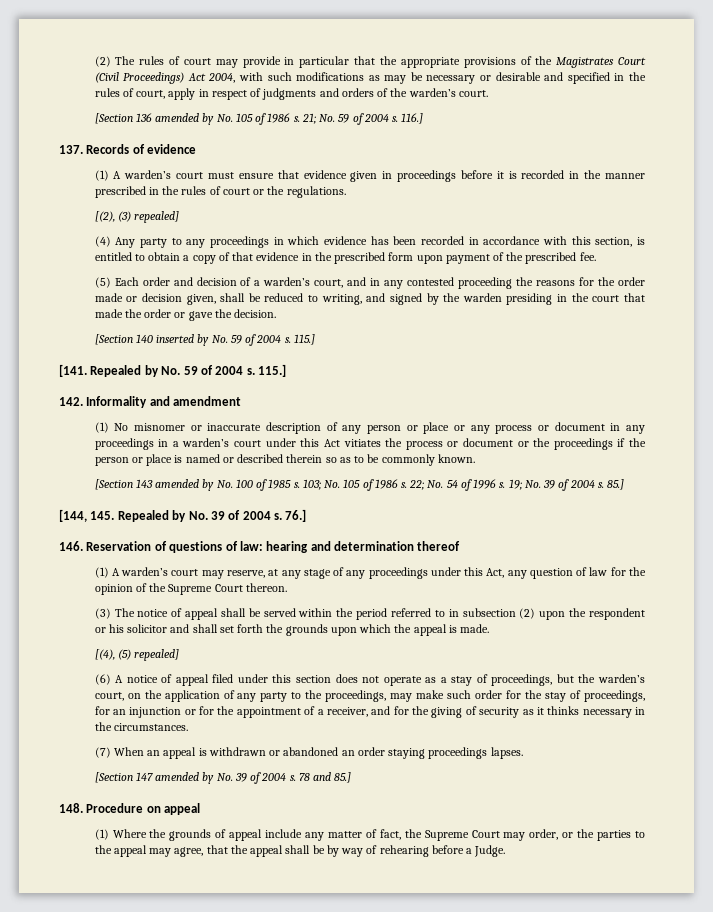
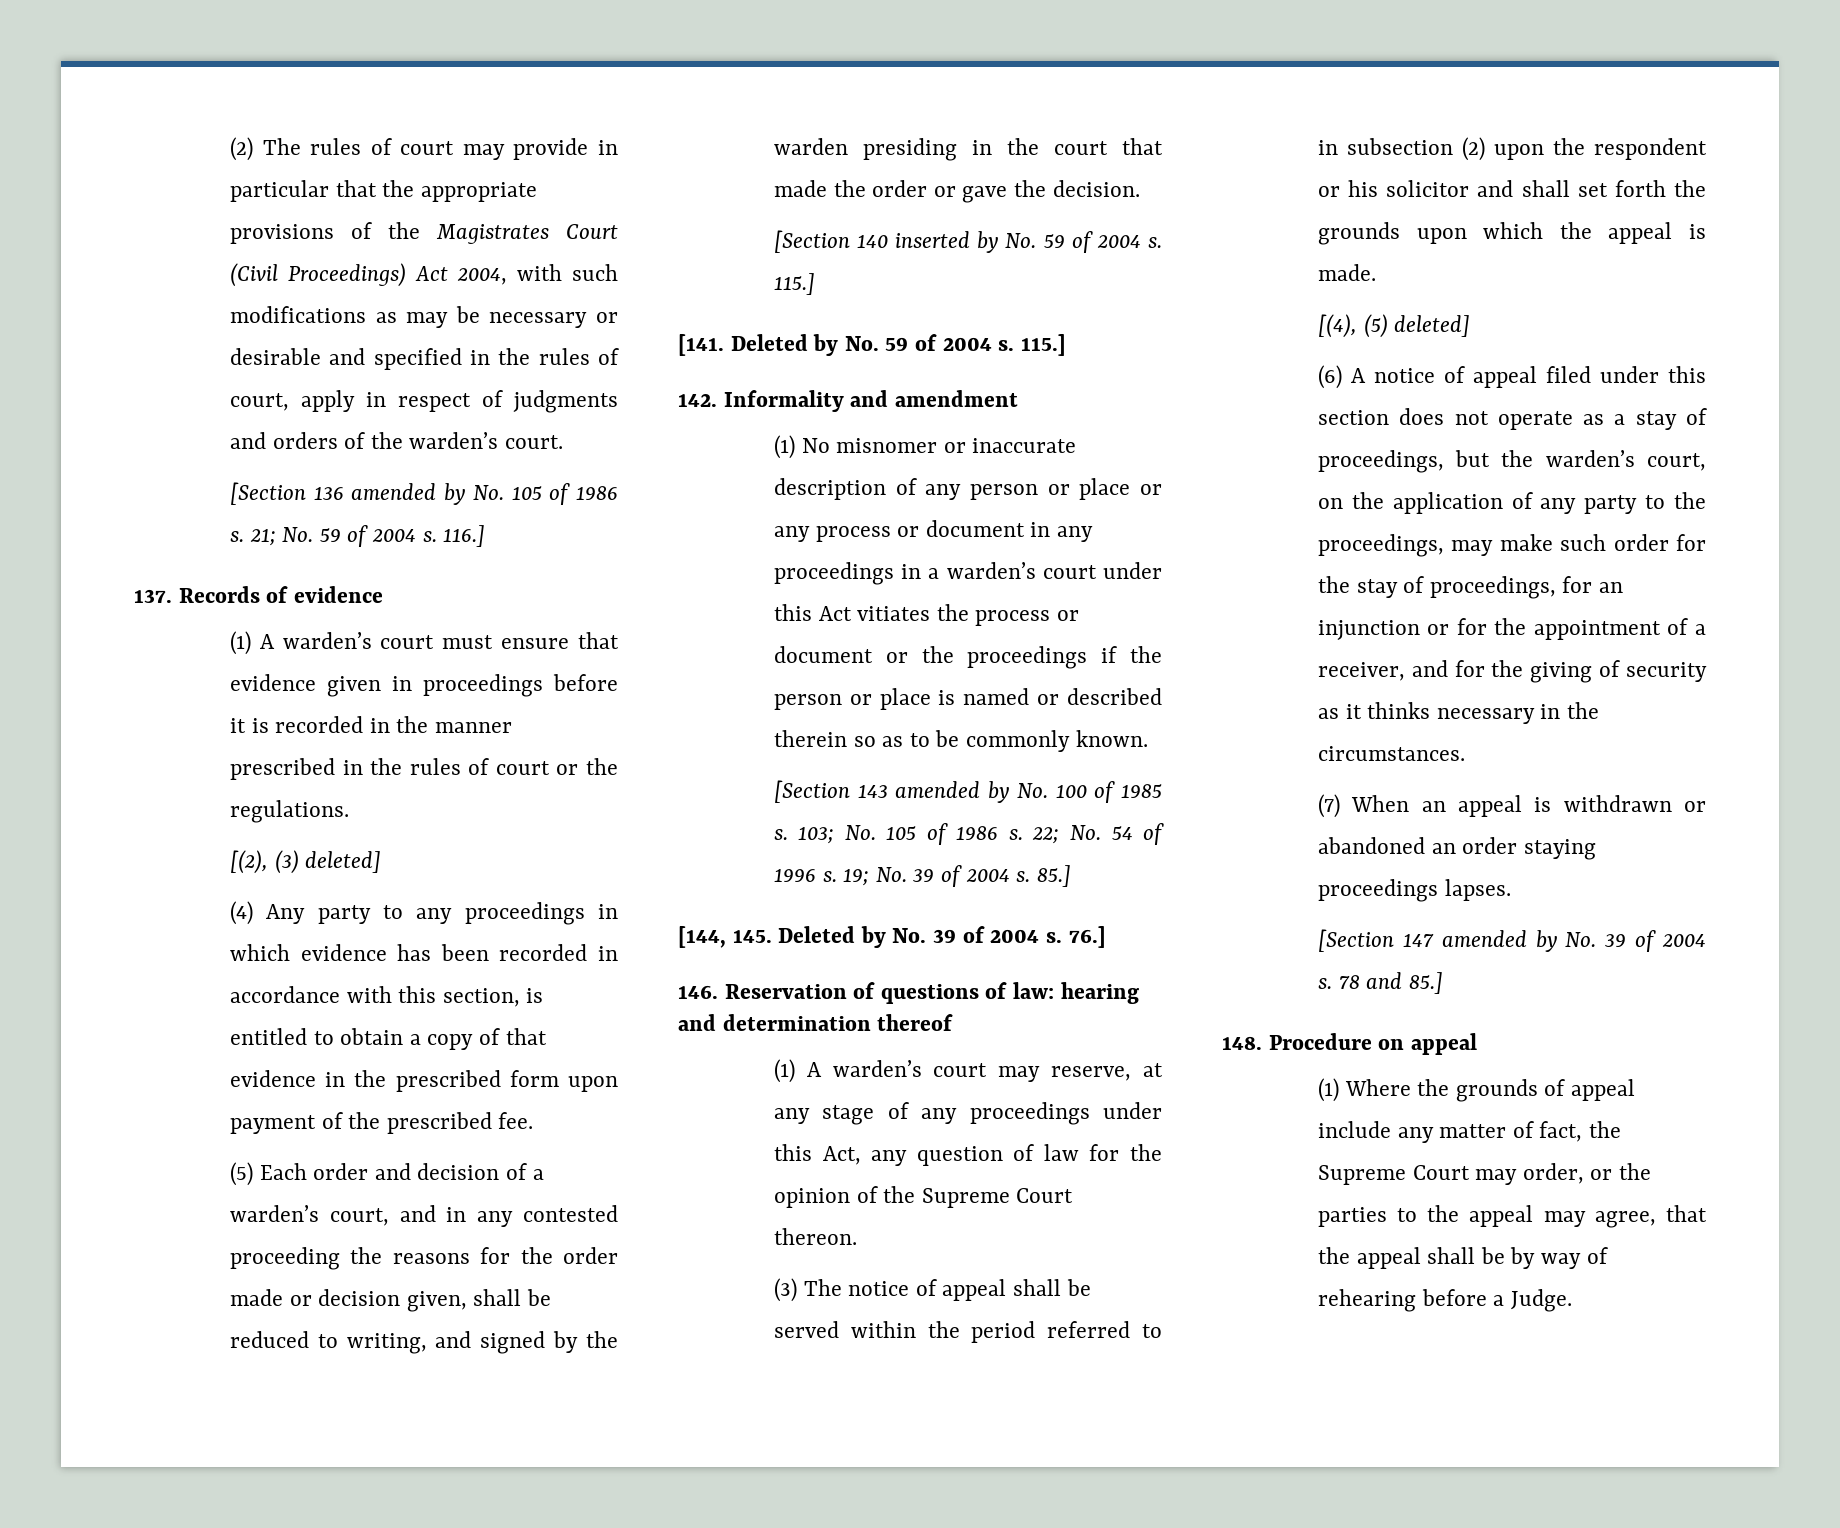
- [(2), (3) repealed]
+ [(2), (3) deleted]
- [141. Repealed by No. 59 of 2004 s.
+ [141. Deleted by No. 59 of 2004 s.
- [144, 145. Repealed by No. 39 of 2004 s.
+ [144, 145. Deleted by No. 39 of 2004 s.
- [(4), (5) repealed]
+ [(4), (5) deleted]

